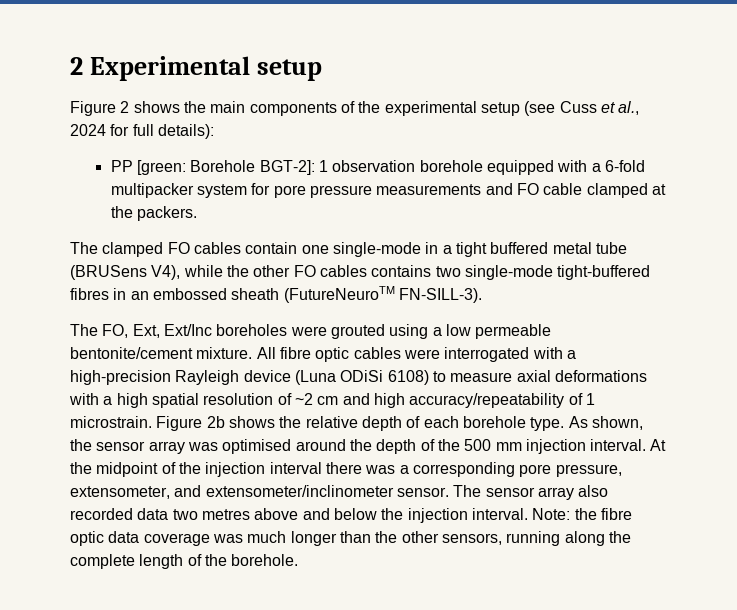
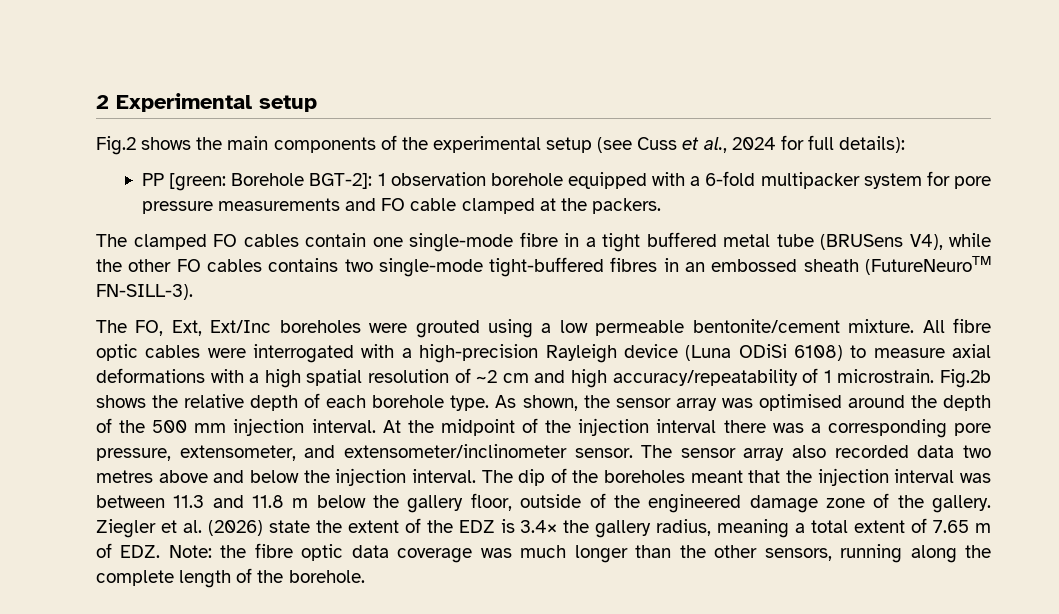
- Figure 2 shows the main components of the experimental setup (see Cuss et al., 2024 for full details):
+ Fig.2 shows the main components of the experimental setup (see Cuss et al., 2024 for full details):
- The clamped FO cables contain one single-mode in a tight buffered metal tube (BRUSens V4), while the other FO cables contains two single-mode tight-buffered fibres in an embossed sheath (FutureNeuroTM FN-SILL-3).
+ The clamped FO cables contain one single-mode fibre in a tight buffered metal tube (BRUSens V4), while the other FO cables contains two single-mode tight-buffered fibres in an embossed sheath (FutureNeuroTM FN-SILL-3).
- Figure 2b shows the relative depth of each borehole type.
+ Fig.2b shows the relative depth of each borehole type.
- Note: the fibre optic data coverage was much longer than the other sensors, running along the complete length of the borehole.
+ The dip of the boreholes meant that the injection interval was between 11.3 and 11.8 m below the gallery floor, outside of the engineered damage zone of the gallery. Ziegler et al. (2026) state the extent of the EDZ is 3.4× the gallery radius, meaning a total extent of 7.65 m of EDZ. Note: the fibre optic data coverage was much longer than the other sensors, running along the complete length of the borehole.

